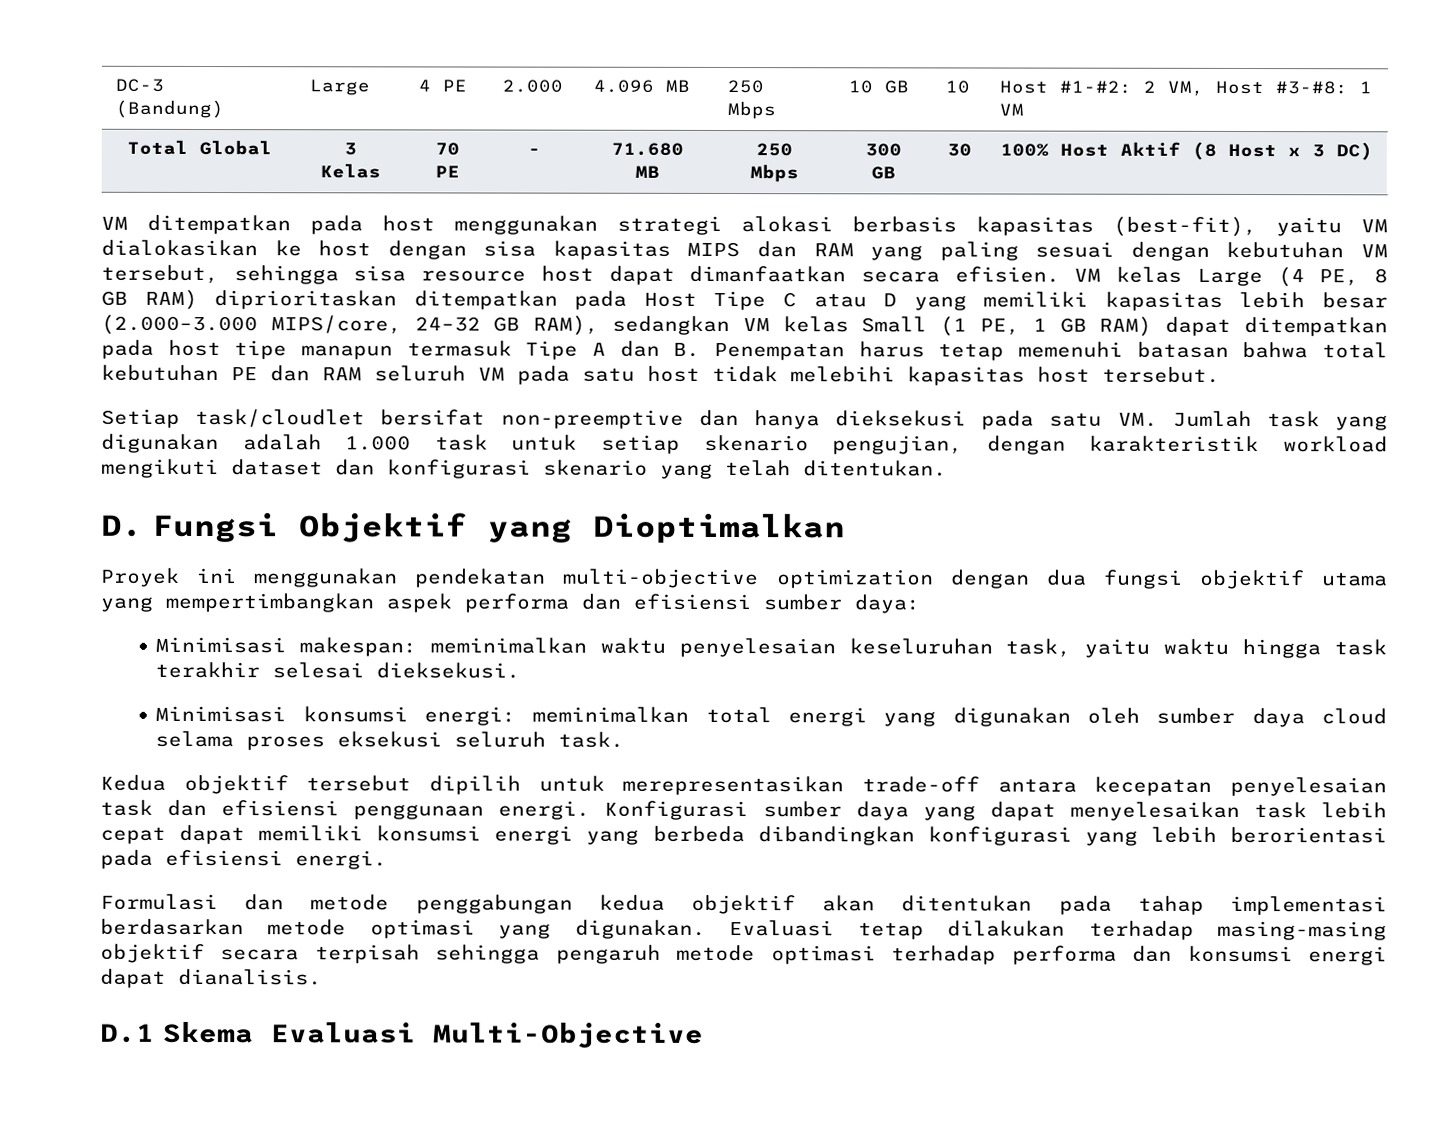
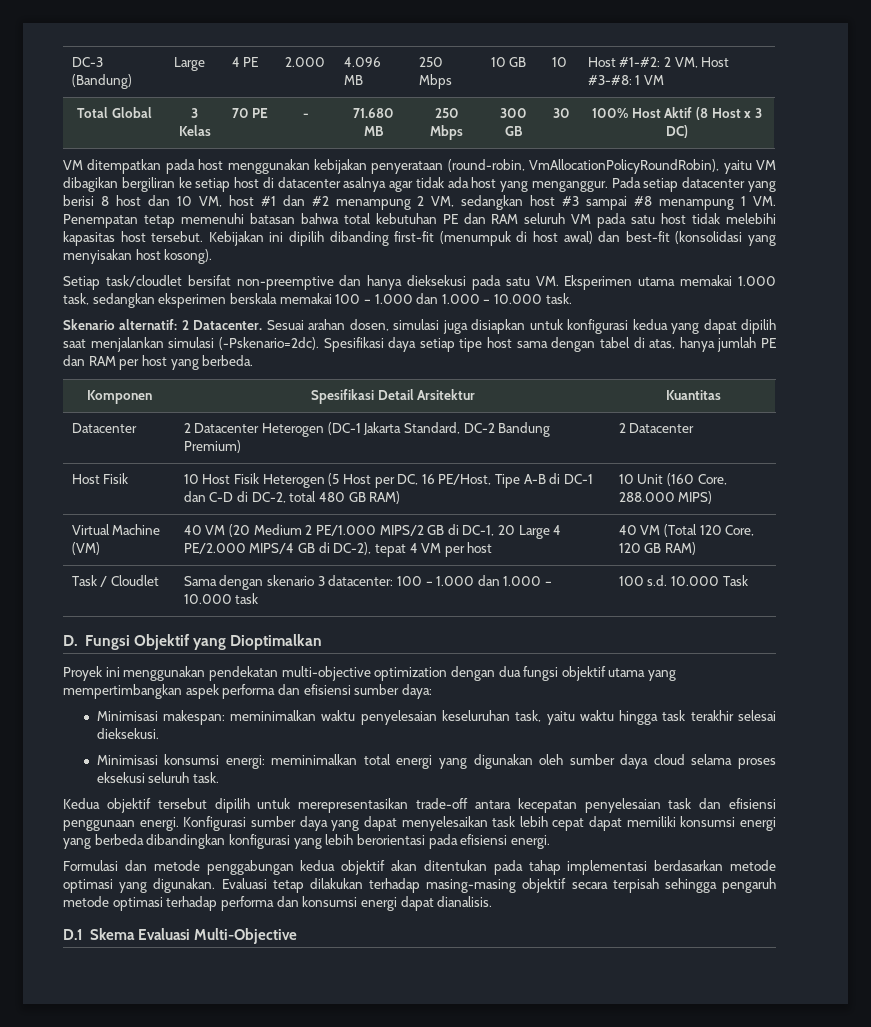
- VM ditempatkan pada host menggunakan strategi alokasi berbasis kapasitas (best-fit), yaitu VM dialokasikan ke host dengan sisa kapasitas MIPS dan RAM yang paling sesuai dengan kebutuhan VM tersebut, sehingga sisa resource host dapat dimanfaatkan secara efisien. VM kelas Large (4 PE, 8 GB RAM) diprioritaskan ditempatkan pada Host Tipe C atau D yang memiliki kapasitas lebih besar (2.000–3.000 MIPS/core, 24–32 GB RAM), sedangkan VM kelas Small (1 PE, 1 GB RAM) dapat ditempatkan pada host tipe manapun termasuk Tipe A dan B. Penempatan harus tetap memenuhi batasan bahwa total kebutuhan PE dan RAM seluruh VM pada satu host tidak melebihi kapasitas host tersebut.
+ VM ditempatkan pada host menggunakan kebijakan penyerataan (round-robin, VmAllocationPolicyRoundRobin), yaitu VM dibagikan bergiliran ke setiap host di datacenter asalnya agar tidak ada host yang menganggur. Pada setiap datacenter yang berisi 8 host dan 10 VM, host #1 dan #2 menampung 2 VM, sedangkan host #3 sampai #8 menampung 1 VM. Penempatan tetap memenuhi batasan bahwa total kebutuhan PE dan RAM seluruh VM pada satu host tidak melebihi kapasitas host tersebut. Kebijakan ini dipilih dibanding first-fit (menumpuk di host awal) dan best-fit (konsolidasi yang menyisakan host kosong).
- Setiap task/cloudlet bersifat non-preemptive dan hanya dieksekusi pada satu VM. Jumlah task yang digunakan adalah 1.000 task untuk setiap skenario pengujian, dengan karakteristik workload mengikuti dataset dan konfigurasi skenario yang telah ditentukan.
+ Setiap task/cloudlet bersifat non-preemptive dan hanya dieksekusi pada satu VM. Eksperimen utama memakai 1.000 task, sedangkan eksperimen berskala memakai 100 – 1.000 dan 1.000 – 10.000 task.
+ Skenario alternatif: 2 Datacenter. Sesuai arahan dosen, simulasi juga disiapkan untuk konfigurasi kedua yang dapat dipilih saat menjalankan simulasi (-Pskenario=2dc). Spesifikasi daya setiap tipe host sama dengan tabel di atas, hanya jumlah PE dan RAM per host yang berbeda.
+ Komponen | Spesifikasi Detail Arsitektur | Kuantitas
+ Datacenter | 2 Datacenter Heterogen (DC-1 Jakarta Standard, DC-2 Bandung Premium) | 2 Datacenter
+ Host Fisik | 10 Host Fisik Heterogen (5 Host per DC, 16 PE/Host, Tipe A-B di DC-1 dan C-D di DC-2, total 480 GB RAM) | 10 Unit (160 Core, 288.000 MIPS)
+ Virtual Machine (VM) | 40 VM (20 Medium 2 PE/1.000 MIPS/2 GB di DC-1, 20 Large 4 PE/2.000 MIPS/4 GB di DC-2), tepat 4 VM per host | 40 VM (Total 120 Core, 120 GB RAM)
+ Task / Cloudlet | Sama dengan skenario 3 datacenter: 100 – 1.000 dan 1.000 – 10.000 task | 100 s.d. 10.000 Task

